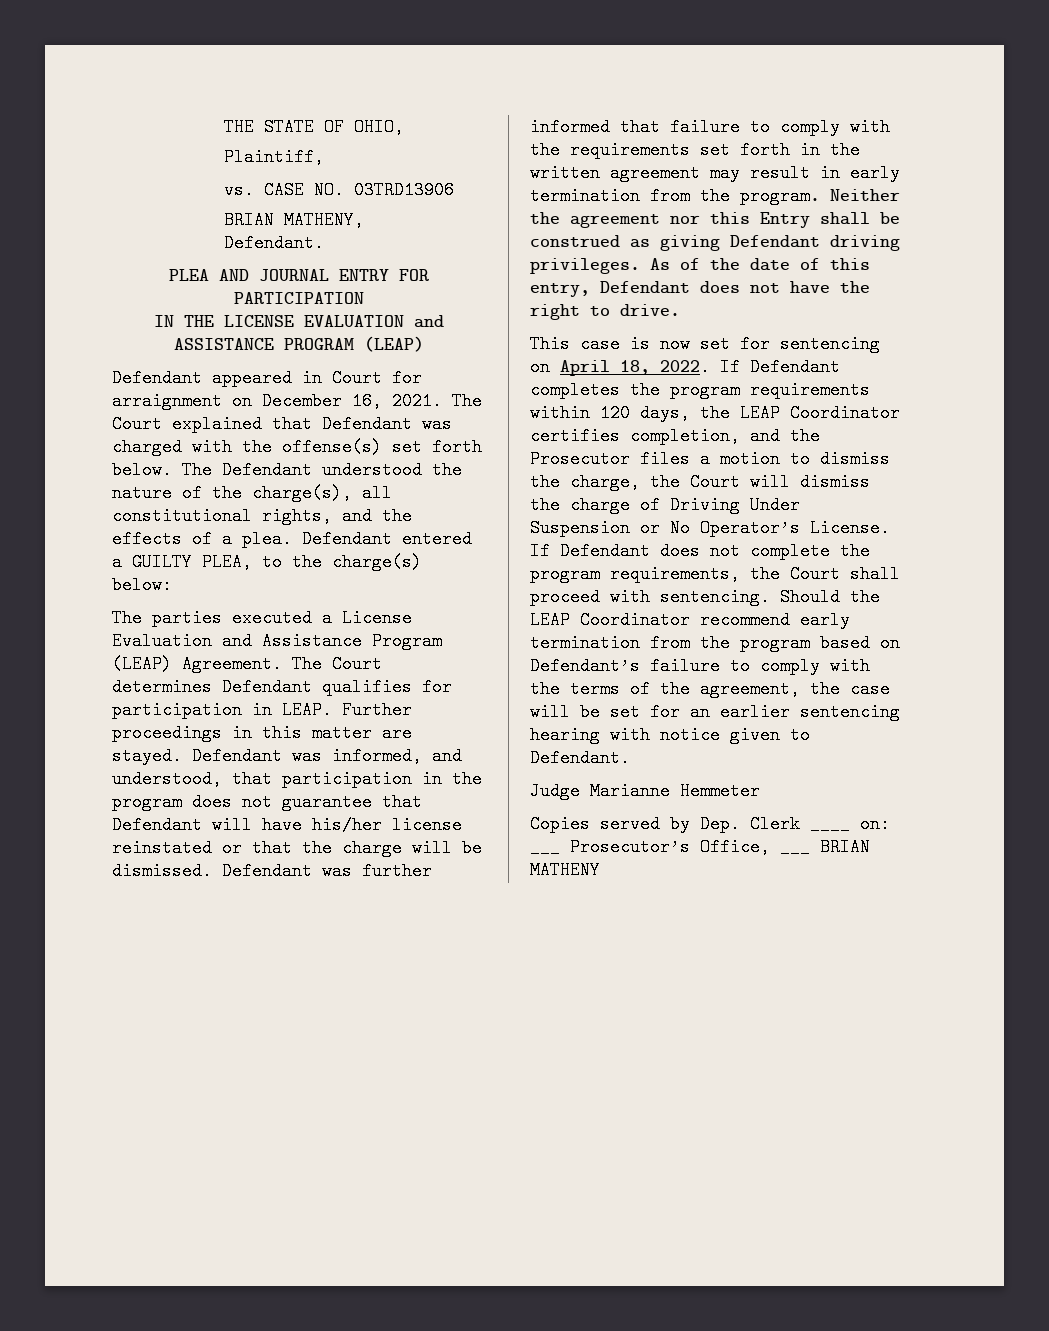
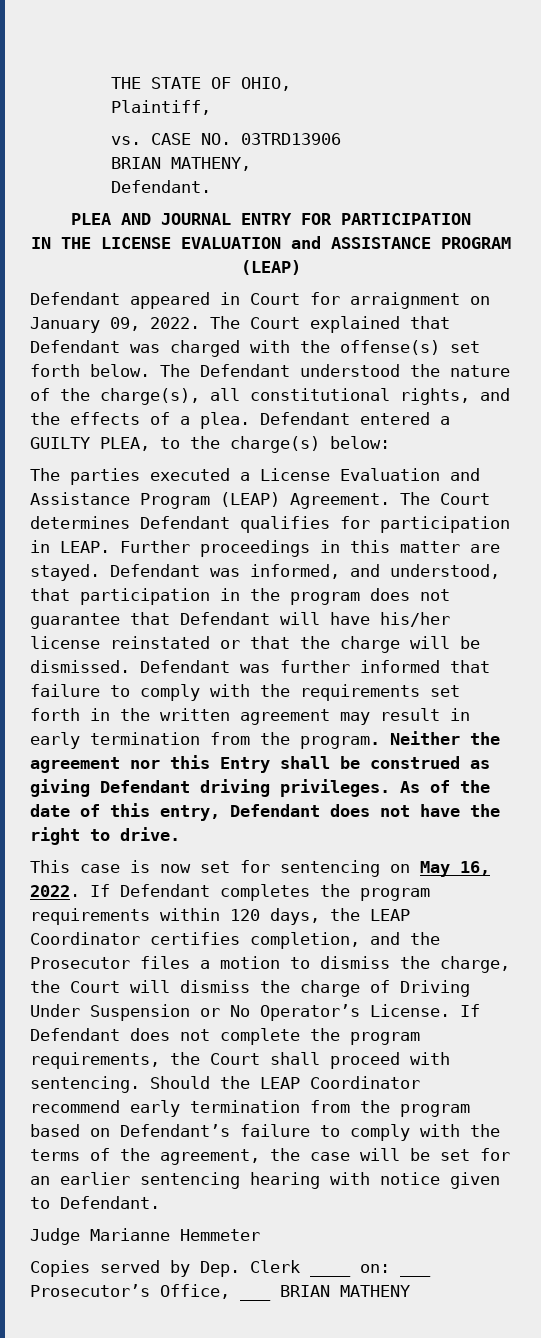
- Defendant appeared in Court for arraignment on December 16, 2021.
+ Defendant appeared in Court for arraignment on January 09, 2022.
- This case is now set for sentencing on April 18, 2022.
+ This case is now set for sentencing on May 16, 2022.

